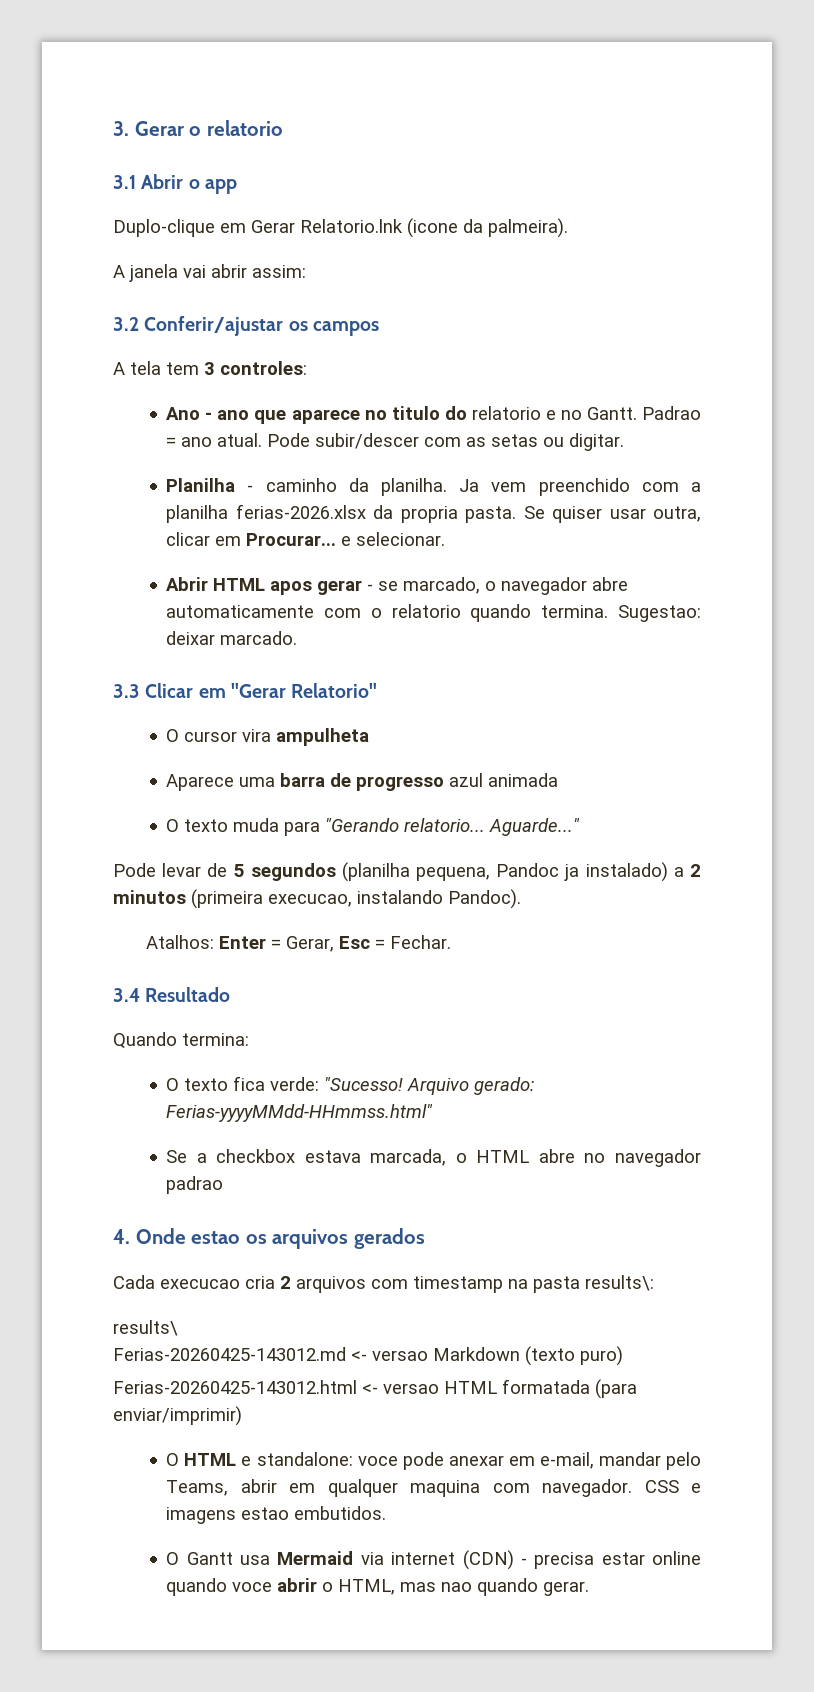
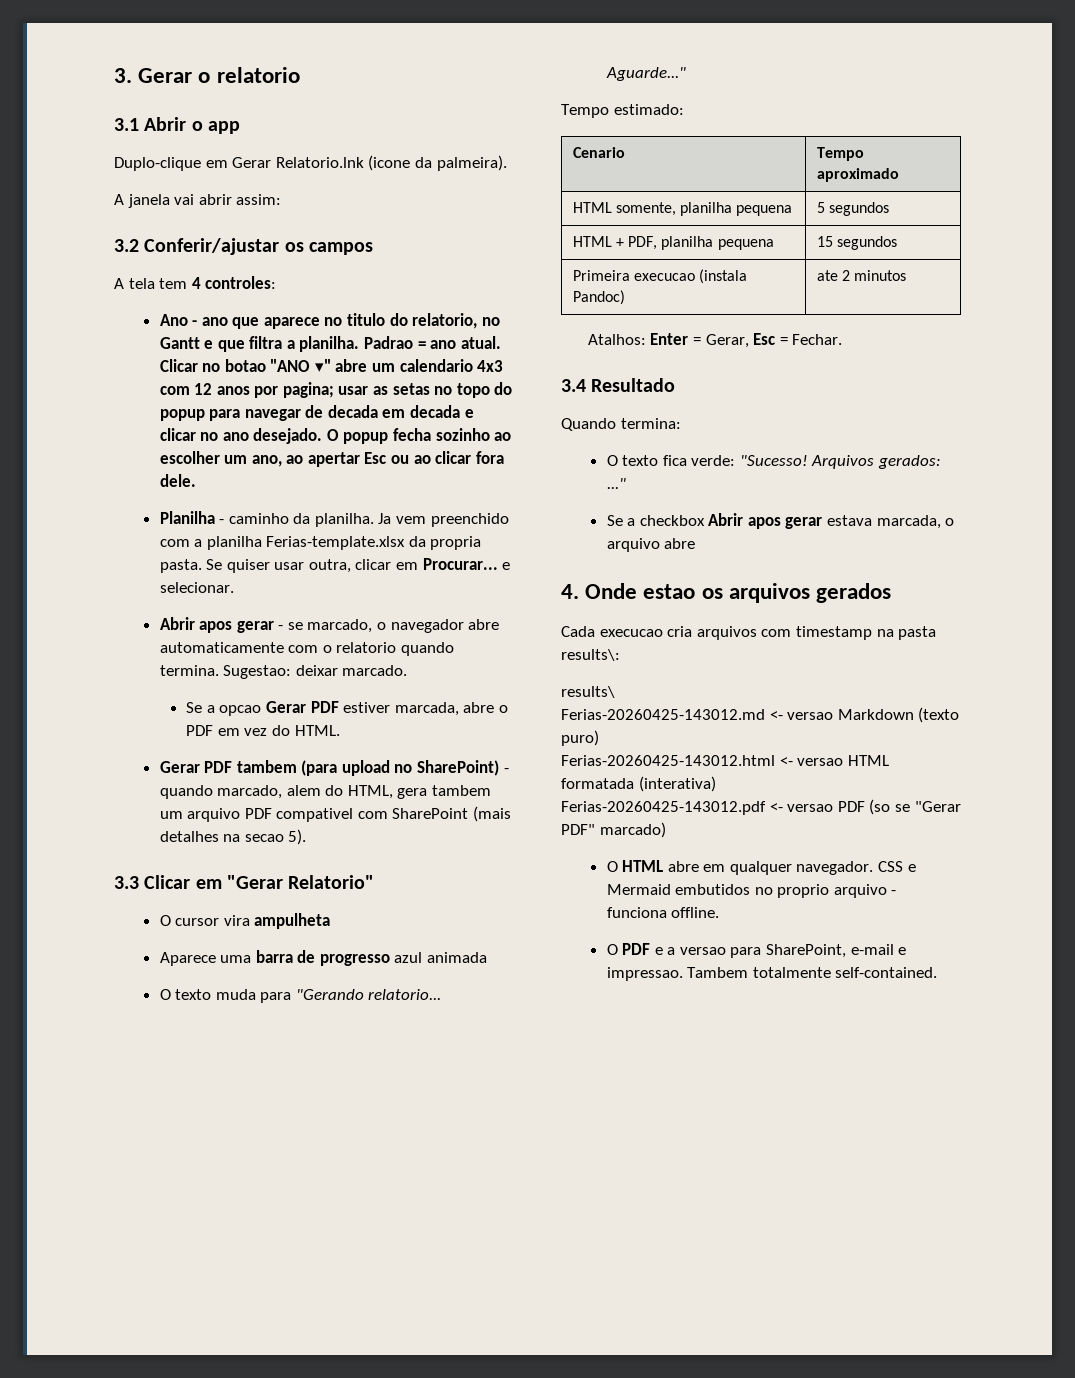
- A tela tem 3 controles:
+ A tela tem 4 controles:
- Ano - ano que aparece no titulo do relatorio e no Gantt. Padrao = ano atual. Pode subir/descer com as setas ou digitar.
+ Ano - ano que aparece no titulo do relatorio, no Gantt e que filtra a planilha. Padrao = ano atual. Clicar no botao "ANO ▾" abre um calendario 4x3 com 12 anos por pagina; usar as setas no topo do popup para navegar de decada em decada e clicar no ano desejado. O popup fecha sozinho ao escolher um ano, ao apertar Esc ou ao clicar fora dele.
- Ja vem preenchido com a planilha ferias-2026.xlsx da propria pasta.
+ Ja vem preenchido com a planilha Ferias-template.xlsx da propria pasta.
- Abrir HTML apos gerar - se marcado, o navegador abre automaticamente com o relatorio quando termina.
+ Abrir apos gerar - se marcado, o navegador abre automaticamente com o relatorio quando termina.
+ Se a opcao Gerar PDF estiver marcada, abre o PDF em vez do HTML.
+ Gerar PDF tambem (para upload no SharePoint) - quando marcado, alem do HTML, gera tambem um arquivo PDF compativel com SharePoint (mais detalhes na secao 5).
- Pode levar de 5 segundos (planilha pequena, Pandoc ja instalado) a 2 minutos (primeira execucao, instalando Pandoc).
+ Tempo estimado:
+ Cenario | Tempo aproximado
+ HTML somente, planilha pequena | 5 segundos
+ HTML + PDF, planilha pequena | 15 segundos
+ Primeira execucao (instala Pandoc) | ate 2 minutos
- Arquivo gerado: Ferias-yyyyMMdd-HHmmss.html"
+ Arquivos gerados: ..."
- Se a checkbox estava marcada, o HTML abre no navegador padrao
+ Se a checkbox Abrir apos gerar estava marcada, o arquivo abre
- Cada execucao cria 2 arquivos com timestamp na pasta results\:
+ Cada execucao cria arquivos com timestamp na pasta results\:
- Ferias-20260425-143012.html <- versao HTML formatada (para enviar/imprimir)
- O HTML e standalone: voce pode anexar em e-mail, mandar pelo Teams, abrir em qualquer maquina com navegador. CSS e imagens estao embutidos.
- O Gantt usa Mermaid via internet (CDN) - precisa estar online quando voce abrir o HTML, mas nao quando gerar.
+ Ferias-20260425-143012.html <- versao HTML formatada (interativa)
+ Ferias-20260425-143012.pdf <- versao PDF (so se "Gerar PDF" marcado)
+ O HTML abre em qualquer navegador. CSS e Mermaid embutidos no proprio arquivo - funciona offline.
+ O PDF e a versao para SharePoint, e-mail e impressao. Tambem totalmente self-contained.

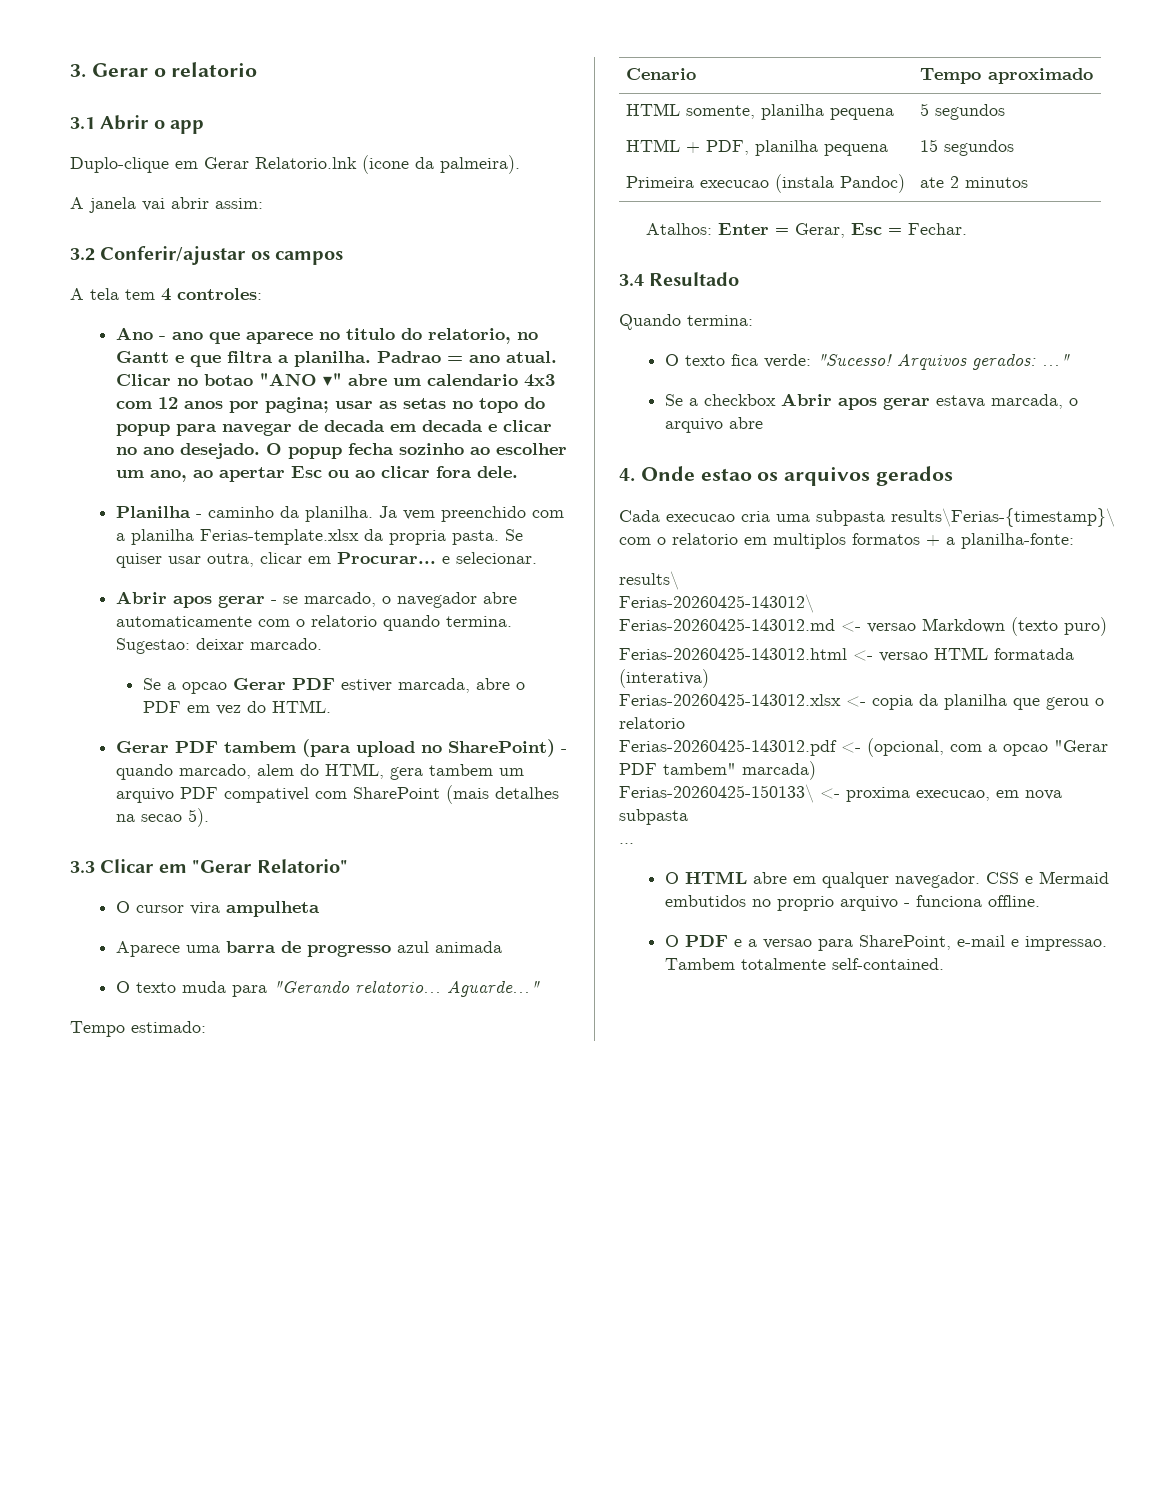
- Cada execucao cria arquivos com timestamp na pasta results\:
+ Cada execucao cria uma subpasta results\Ferias-{timestamp}\ com o relatorio em multiplos formatos + a planilha-fonte:
+ Ferias-20260425-143012\
- Ferias-20260425-143012.pdf <- versao PDF (so se "Gerar PDF" marcado)
+ Ferias-20260425-143012.xlsx <- copia da planilha que gerou o relatorio
+ Ferias-20260425-143012.pdf <- (opcional, com a opcao "Gerar PDF tambem" marcada)
+ Ferias-20260425-150133\ <- proxima execucao, em nova subpasta
+ ...

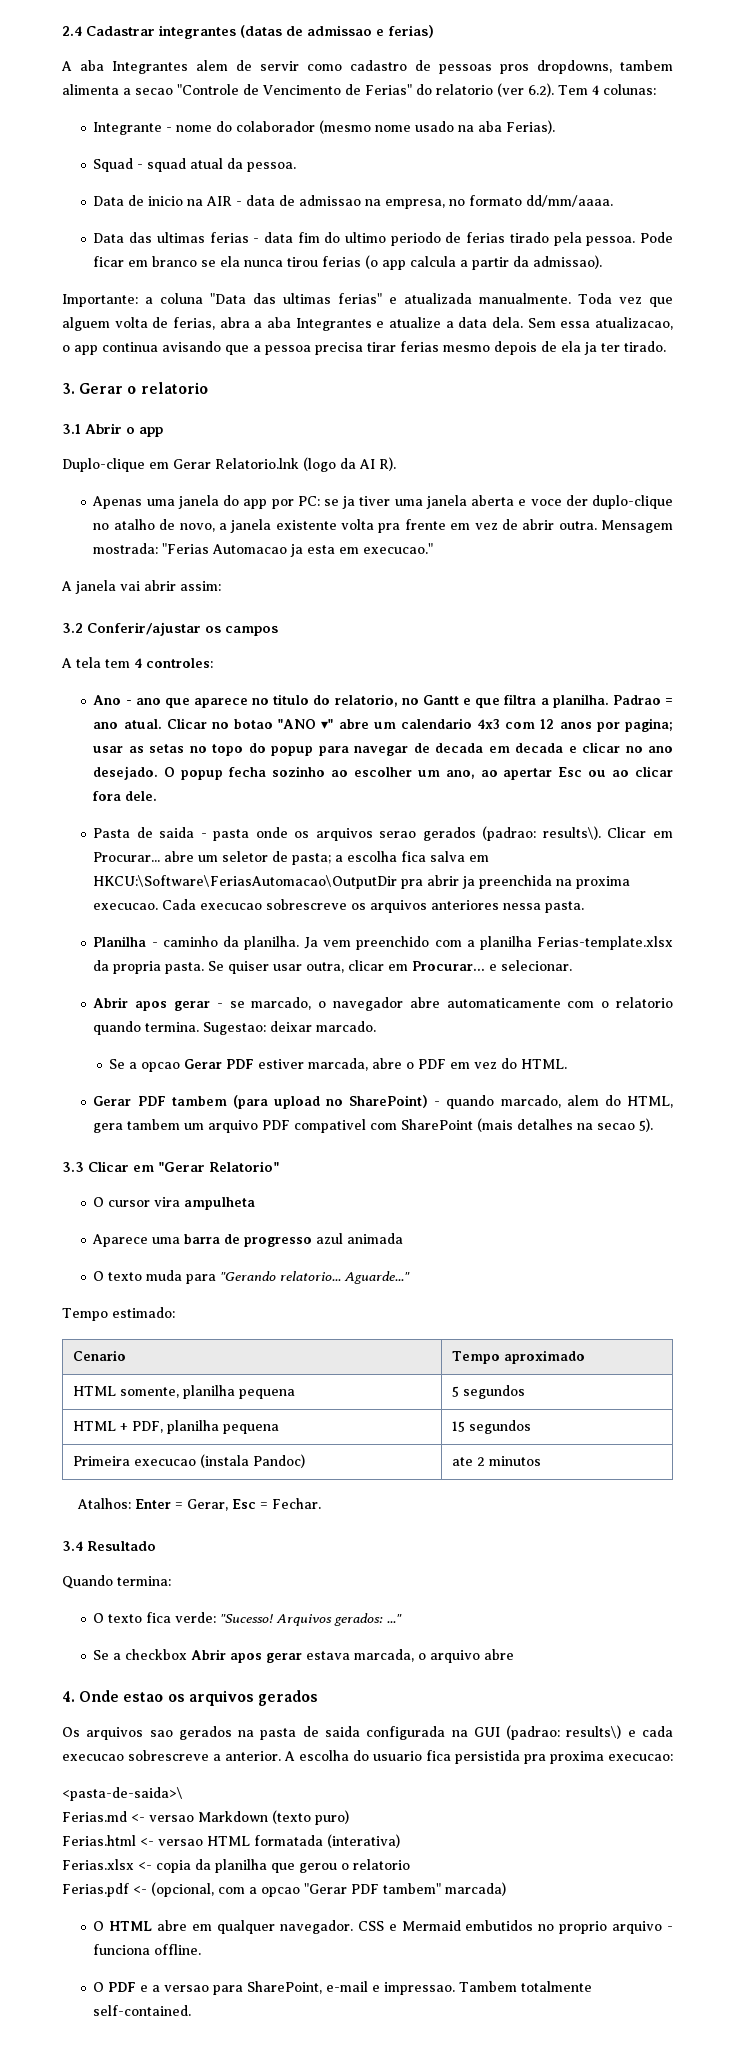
+ 2.4 Cadastrar integrantes (datas de admissao e ferias)
+ A aba Integrantes alem de servir como cadastro de pessoas pros dropdowns, tambem alimenta a secao "Controle de Vencimento de Ferias" do relatorio (ver 6.2). Tem 4 colunas:
+ Integrante - nome do colaborador (mesmo nome usado na aba Ferias).
+ Squad - squad atual da pessoa.
+ Data de inicio na AIR - data de admissao na empresa, no formato dd/mm/aaaa.
+ Data das ultimas ferias - data fim do ultimo periodo de ferias tirado pela pessoa. Pode ficar em branco se ela nunca tirou ferias (o app calcula a partir da admissao).
+ Importante: a coluna "Data das ultimas ferias" e atualizada manualmente. Toda vez que alguem volta de ferias, abra a aba Integrantes e atualize a data dela. Sem essa atualizacao, o app continua avisando que a pessoa precisa tirar ferias mesmo depois de ela ja ter tirado.
- Duplo-clique em Gerar Relatorio.lnk (icone da palmeira).
+ Duplo-clique em Gerar Relatorio.lnk (logo da AI R).
+ Apenas uma janela do app por PC: se ja tiver uma janela aberta e voce der duplo-clique no atalho de novo, a janela existente volta pra frente em vez de abrir outra. Mensagem mostrada: "Ferias Automacao ja esta em execucao."
+ Pasta de saida - pasta onde os arquivos serao gerados (padrao: results\). Clicar em Procurar... abre um seletor de pasta; a escolha fica salva em HKCU:\Software\FeriasAutomacao\OutputDir pra abrir ja preenchida na proxima execucao. Cada execucao sobrescreve os arquivos anteriores nessa pasta.
- Cada execucao cria uma subpasta results\Ferias-{timestamp}\ com o relatorio em multiplos formatos + a planilha-fonte:
- results\
- Ferias-20260425-143012\
- Ferias-20260425-143012.md <- versao Markdown (texto puro)
+ Os arquivos sao gerados na pasta de saida configurada na GUI (padrao: results\) e cada execucao sobrescreve a anterior. A escolha do usuario fica persistida pra proxima execucao:
+ <pasta-de-saida>\
+ Ferias.md <- versao Markdown (texto puro)
- Ferias-20260425-143012.html <- versao HTML formatada (interativa)
+ Ferias.html <- versao HTML formatada (interativa)
- Ferias-20260425-143012.xlsx <- copia da planilha que gerou o relatorio
+ Ferias.xlsx <- copia da planilha que gerou o relatorio
- Ferias-20260425-143012.pdf <- (opcional, com a opcao "Gerar PDF tambem" marcada)
+ Ferias.pdf <- (opcional, com a opcao "Gerar PDF tambem" marcada)
- Ferias-20260425-150133\ <- proxima execucao, em nova subpasta
- ...

